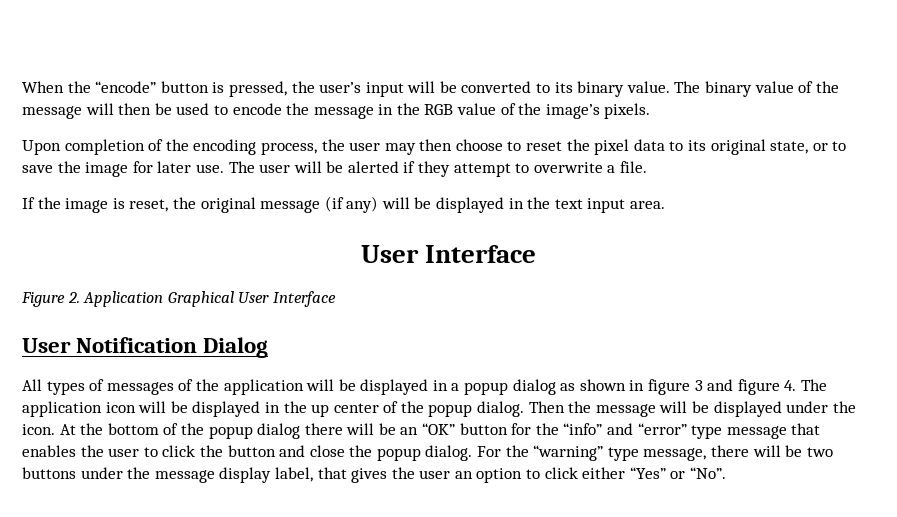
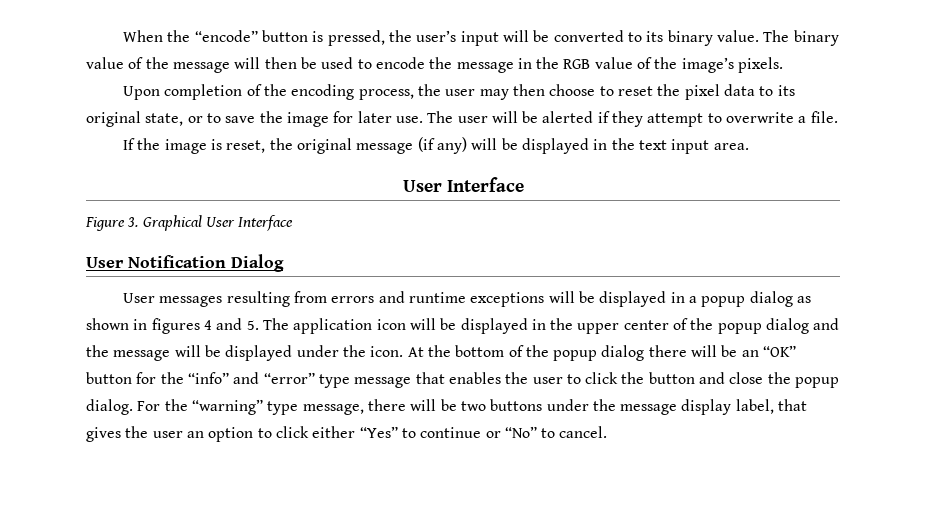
- Figure 2. Application Graphical User Interface
+ Figure 3. Graphical User Interface
- All types of messages of the application will be displayed in a popup dialog as shown in figure 3 and figure 4. The application icon will be displayed in the up center of the popup dialog. Then the message will be displayed under the icon.
+ User messages resulting from errors and runtime exceptions will be displayed in a popup dialog as shown in figures 4 and 5. The application icon will be displayed in the upper center of the popup dialog and the message will be displayed under the icon.
- For the “warning” type message, there will be two buttons under the message display label, that gives the user an option to click either “Yes” or “No”.
+ For the “warning” type message, there will be two buttons under the message display label, that gives the user an option to click either “Yes” to continue or “No” to cancel.

